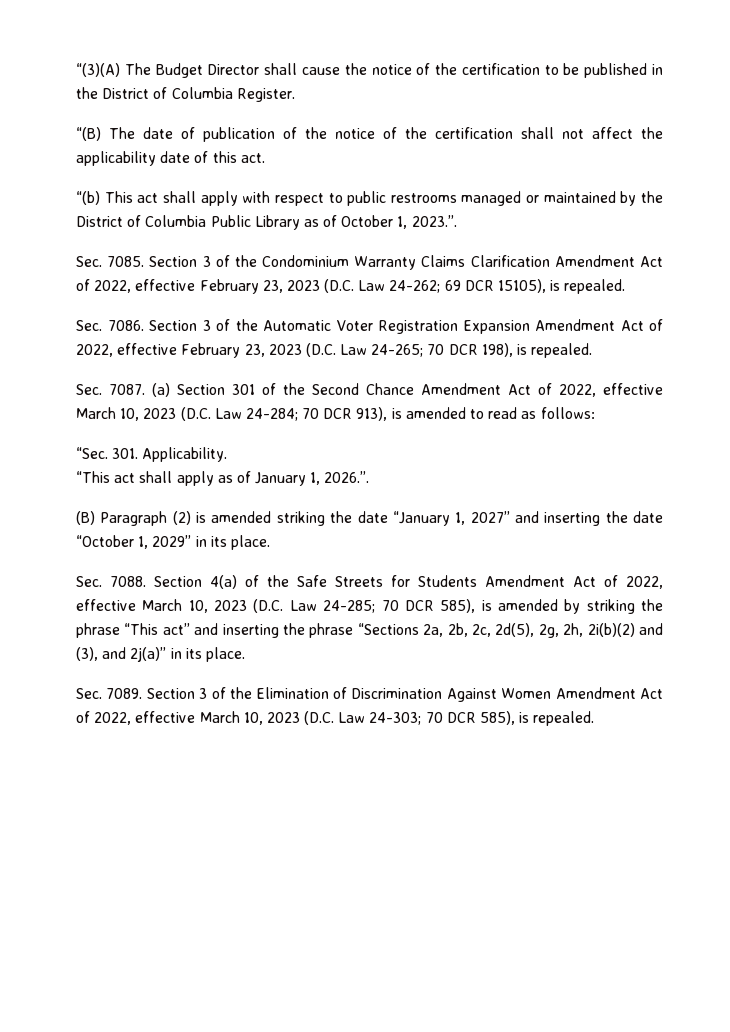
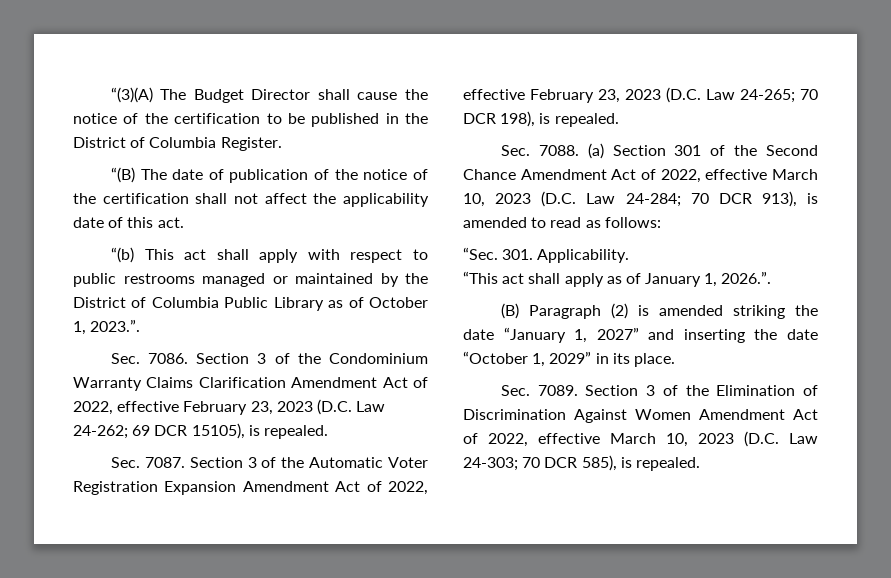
- Sec. 7085.
+ Sec. 7086.
- Sec. 7086.
+ Sec. 7087.
- Sec. 7087.
+ Sec. 7088.
- Sec. 7088. Section 4(a) of the Safe Streets for Students Amendment Act of 2022, effective March 10, 2023 (D.C. Law 24-285; 70 DCR 585), is amended by striking the phrase “This act” and inserting the phrase “Sections 2a, 2b, 2c, 2d(5), 2g, 2h, 2i(b)(2) and (3), and 2j(a)” in its place.

